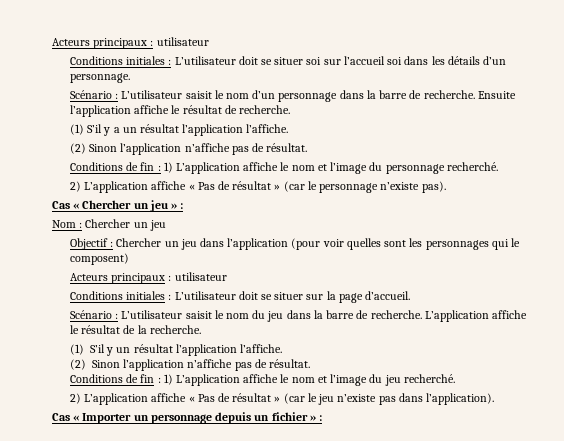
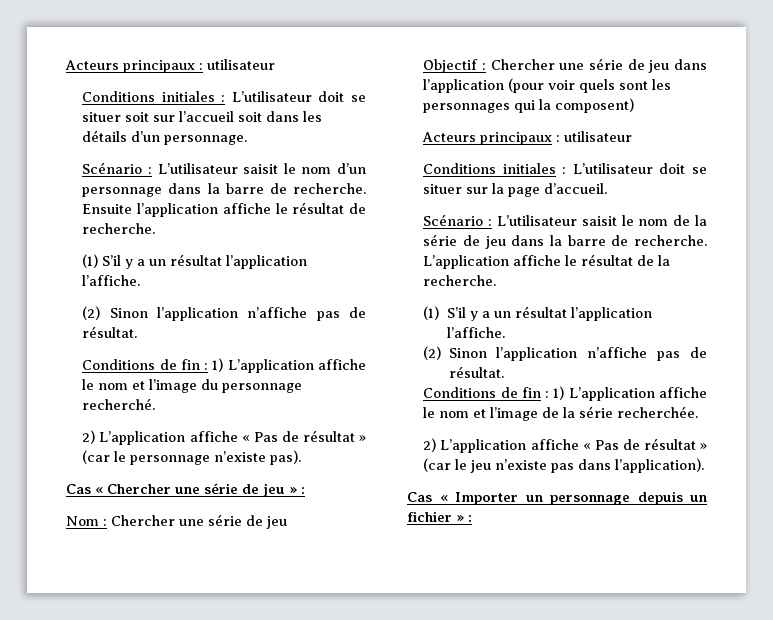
- Conditions initiales : L’utilisateur doit se situer soi sur l’accueil soi dans les détails d’un personnage.
+ Conditions initiales : L’utilisateur doit se situer soit sur l’accueil soit dans les détails d’un personnage.
- Cas « Chercher un jeu » :
+ Cas « Chercher une série de jeu » :
- Nom : Chercher un jeu
+ Nom : Chercher une série de jeu
- Objectif : Chercher un jeu dans l’application (pour voir quelles sont les personnages qui le composent)
+ Objectif : Chercher une série de jeu dans l’application (pour voir quels sont les personnages qui la composent)
- Scénario : L’utilisateur saisit le nom du jeu dans la barre de recherche.
+ Scénario : L’utilisateur saisit le nom de la série de jeu dans la barre de recherche.
  L’application affiche le résultat de la recherche.
- (1) S’il y un résultat l’application l’affiche.
+ (1) S’il y a un résultat l’application l’affiche.
- Conditions de fin : 1) L’application affiche le nom et l’image du jeu recherché.
+ Conditions de fin : 1) L’application affiche le nom et l’image de la série recherchée.

